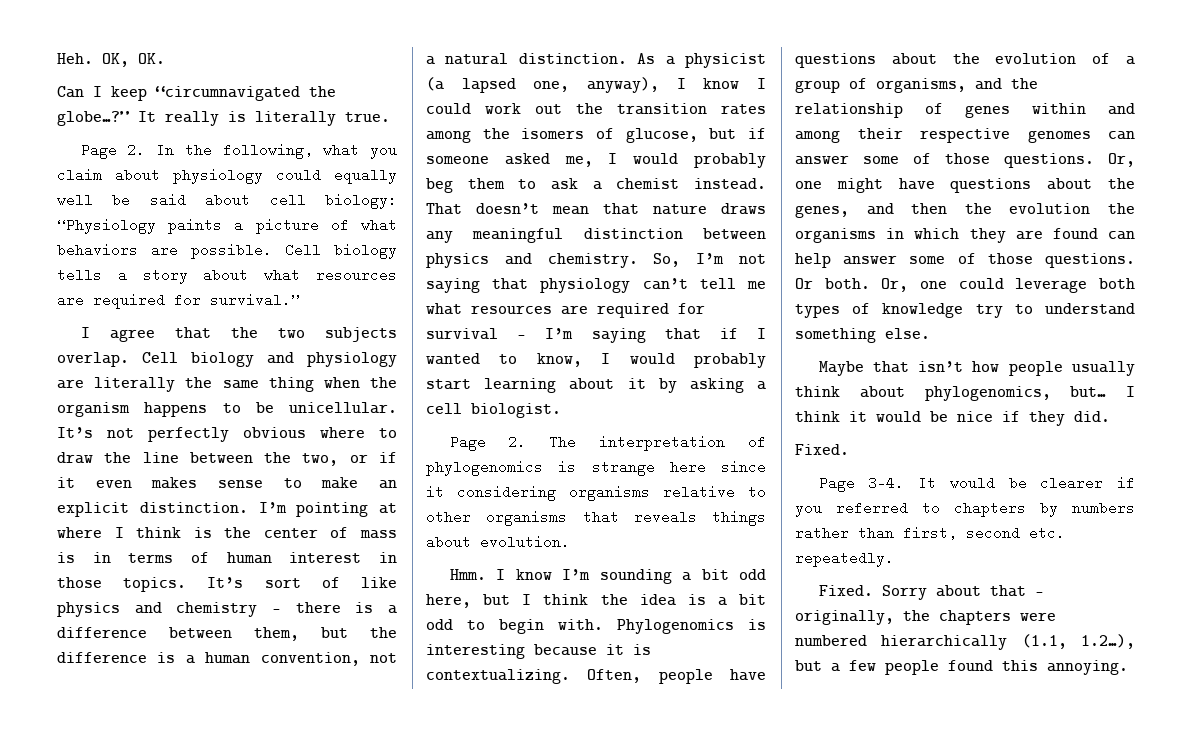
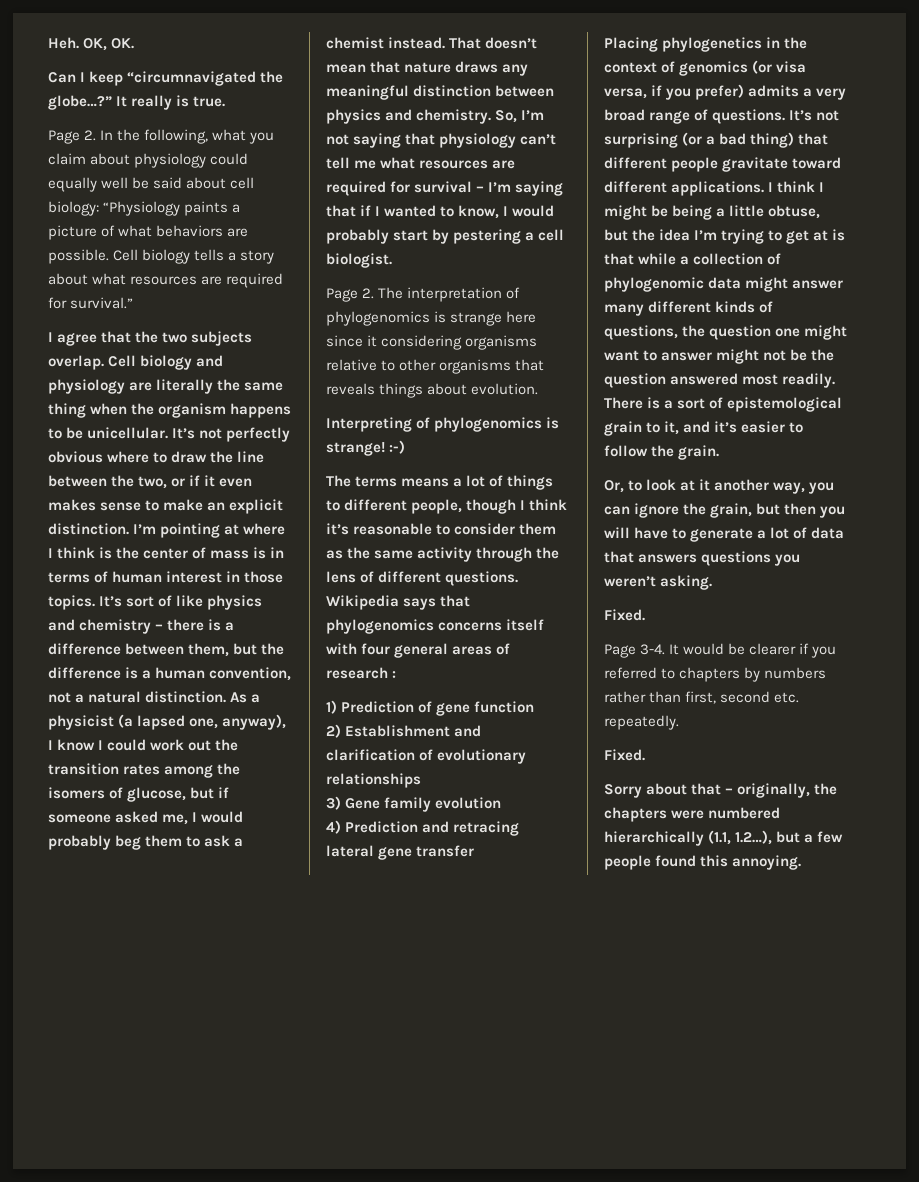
- It really is literally true.
+ It really is true.
- So, I’m not saying that physiology can’t tell me what resources are required for survival – I’m saying that if I wanted to know, I would probably start learning about it by asking a cell biologist.
+ So, I’m not saying that physiology can’t tell me what resources are required for survival – I’m saying that if I wanted to know, I would probably start by pestering a cell biologist.
- Hmm. I know I’m sounding a bit odd here, but I think the idea is a bit odd to begin with. Phylogenomics is interesting because it is contextualizing. Often, people have questions about the evolution of a group of organisms, and the relationship of genes within and among their respective genomes can answer some of those questions. Or, one might have questions about the genes, and then the evolution the organisms in which they are found can help answer some of those questions. Or both. Or, one could leverage both types of knowledge try to understand something else.
- Maybe that isn’t how people usually think about phylogenomics, but… I think it would be nice if they did.
+ Interpreting of phylogenomics is strange! :-)
+ The terms means a lot of things to different people, though I think it’s reasonable to consider them as the same activity through the lens of different questions. Wikipedia says that phylogenomics concerns itself with four general areas of research :
+ 1) Prediction of gene function
+ 2) Establishment and clarification of evolutionary relationships
+ 3) Gene family evolution
+ 4) Prediction and retracing lateral gene transfer
+ Placing phylogenetics in the context of genomics (or visa versa, if you prefer) admits a very broad range of questions. It’s not surprising (or a bad thing) that different people gravitate toward different applications. I think I might be being a little obtuse, but the idea I’m trying to get at is that while a collection of phylogenomic data might answer many different kinds of questions, the question one might want to answer might not be the question answered most readily. There is a sort of epistemological grain to it, and it’s easier to follow the grain.
+ Or, to look at it another way, you can ignore the grain, but then you will have to generate a lot of data that answers questions you weren’t asking.
  It would be clearer if you referred to chapters by numbers rather than first, second etc. repeatedly.
- Fixed. Sorry about that – originally, the chapters were numbered hierarchically (1.1, 1.2…), but a few people found this annoying.
+ Fixed.
+ Sorry about that – originally, the chapters were numbered hierarchically (1.1, 1.2…), but a few people found this annoying.

